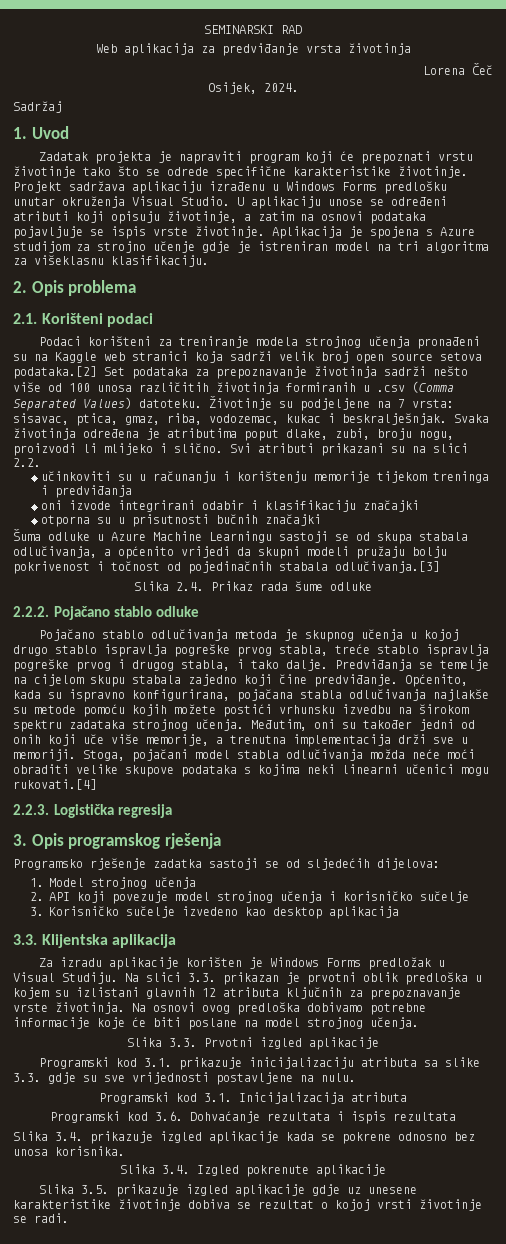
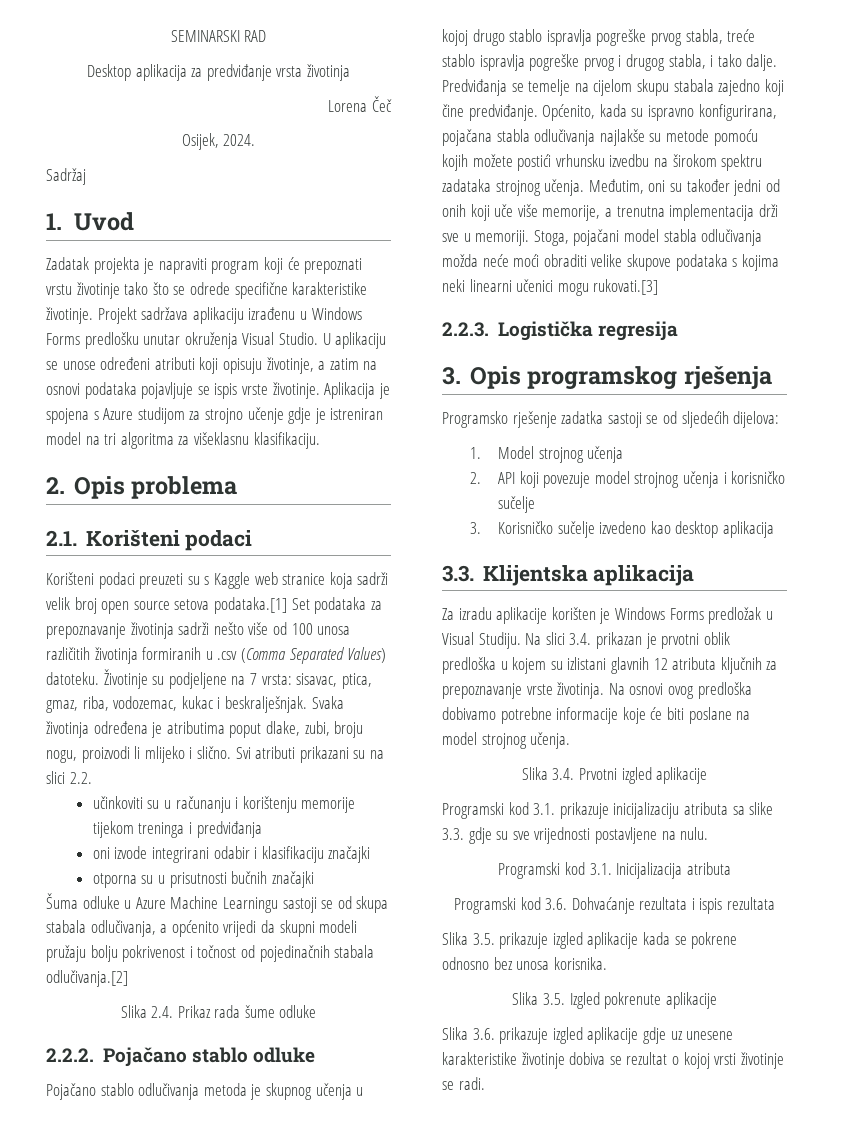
- Web aplikacija za predviđanje vrsta životinja
+ Desktop aplikacija za predviđanje vrsta životinja
- U aplikaciju unose se određeni atributi koji opisuju životinje, a zatim na osnovi podataka pojavljuje se ispis vrste životinje.
+ U aplikaciju se unose određeni atributi koji opisuju životinje, a zatim na osnovi podataka pojavljuje se ispis vrste životinje.
- Podaci korišteni za treniranje modela strojnog učenja pronađeni su na Kaggle web stranici koja sadrži velik broj open source setova podataka.[2] Set podataka za prepoznavanje životinja sadrži nešto više od 100 unosa različitih životinja formiranih u .csv (Comma Separated Values) datoteku.
+ Korišteni podaci preuzeti su s Kaggle web stranice koja sadrži velik broj open source setova podataka.[1] Set podataka za prepoznavanje životinja sadrži nešto više od 100 unosa različitih životinja formiranih u .csv (Comma Separated Values) datoteku.
- Šuma odluke u Azure Machine Learningu sastoji se od skupa stabala odlučivanja, a općenito vrijedi da skupni modeli pružaju bolju pokrivenost i točnost od pojedinačnih stabala odlučivanja.[3]
+ Šuma odluke u Azure Machine Learningu sastoji se od skupa stabala odlučivanja, a općenito vrijedi da skupni modeli pružaju bolju pokrivenost i točnost od pojedinačnih stabala odlučivanja.[2]
- Stoga, pojačani model stabla odlučivanja možda neće moći obraditi velike skupove podataka s kojima neki linearni učenici mogu rukovati.[4]
+ Stoga, pojačani model stabla odlučivanja možda neće moći obraditi velike skupove podataka s kojima neki linearni učenici mogu rukovati.[3]
- Na slici 3.3. prikazan je prvotni oblik predloška u kojem su izlistani glavnih 12 atributa ključnih za prepoznavanje vrste životinja.
+ Na slici 3.4. prikazan je prvotni oblik predloška u kojem su izlistani glavnih 12 atributa ključnih za prepoznavanje vrste životinja.
- Slika 3.3. Prvotni izgled aplikacije
+ Slika 3.4. Prvotni izgled aplikacije
- Slika 3.4. prikazuje izgled aplikacije kada se pokrene odnosno bez unosa korisnika.
+ Slika 3.5. prikazuje izgled aplikacije kada se pokrene odnosno bez unosa korisnika.
- Slika 3.4. Izgled pokrenute aplikacije
+ Slika 3.5. Izgled pokrenute aplikacije
- Slika 3.5. prikazuje izgled aplikacije gdje uz unesene karakteristike životinje dobiva se rezultat o kojoj vrsti životinje se radi.
+ Slika 3.6. prikazuje izgled aplikacije gdje uz unesene karakteristike životinje dobiva se rezultat o kojoj vrsti životinje se radi.

